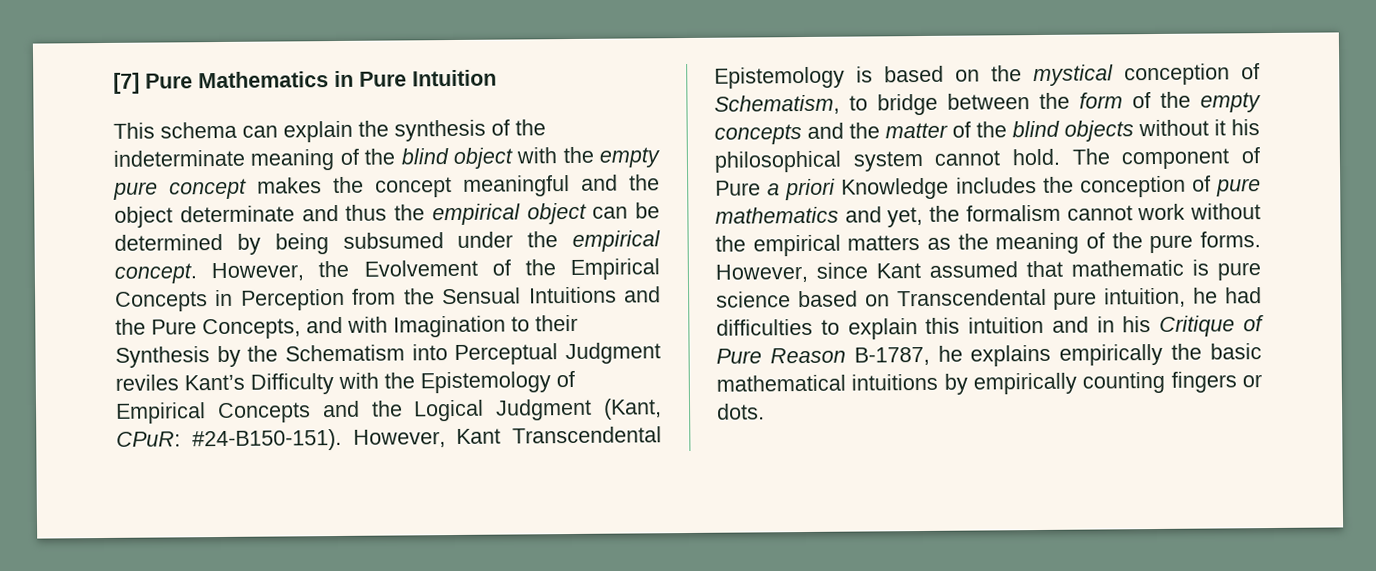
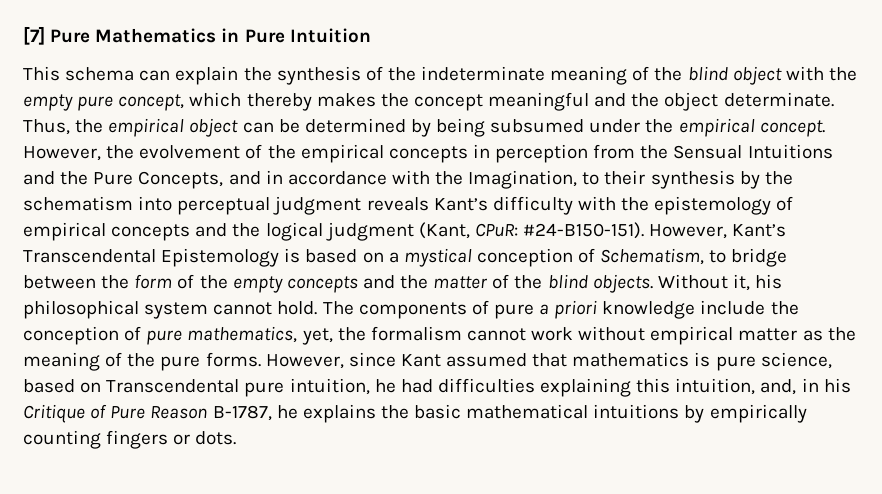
- This schema can explain the synthesis of the indeterminate meaning of the blind object with the empty pure concept makes the concept meaningful and the object determinate and thus the empirical object can be determined by being subsumed under the empirical concept.
+ This schema can explain the synthesis of the indeterminate meaning of the blind object with the empty pure concept, which thereby makes the concept meaningful and the object determinate. Thus, the empirical object can be determined by being subsumed under the empirical concept.
- However, the Evolvement of the Empirical Concepts in Perception from the Sensual Intuitions and the Pure Concepts, and with Imagination to their Synthesis by the Schematism into Perceptual Judgment reviles Kant’s Difficulty with the Epistemology of Empirical Concepts and the Logical Judgment (Kant, CPuR: #24-B150-151).
+ However, the evolvement of the empirical concepts in perception from the Sensual Intuitions and the Pure Concepts, and in accordance with the Imagination, to their synthesis by the schematism into perceptual judgment reveals Kant’s difficulty with the epistemology of empirical concepts and the logical judgment (Kant, CPuR: #24-B150-151).
- However, Kant Transcendental Epistemology is based on the mystical conception of Schematism, to bridge between the form of the empty concepts and the matter of the blind objects without it his philosophical system cannot hold.
+ However, Kant’s Transcendental Epistemology is based on a mystical conception of Schematism, to bridge between the form of the empty concepts and the matter of the blind objects. Without it, his philosophical system cannot hold.
- The component of Pure a priori Knowledge includes the conception of pure mathematics and yet, the formalism cannot work without the empirical matters as the meaning of the pure forms.
+ The components of pure a priori knowledge include the conception of pure mathematics, yet, the formalism cannot work without empirical matter as the meaning of the pure forms.
- However, since Kant assumed that mathematic is pure science based on Transcendental pure intuition, he had difficulties to explain this intuition and in his Critique of Pure Reason B-1787, he explains empirically the basic mathematical intuitions by empirically counting fingers or dots.
+ However, since Kant assumed that mathematics is pure science, based on Transcendental pure intuition, he had difficulties explaining this intuition, and, in his Critique of Pure Reason B-1787, he explains the basic mathematical intuitions by empirically counting fingers or dots.

